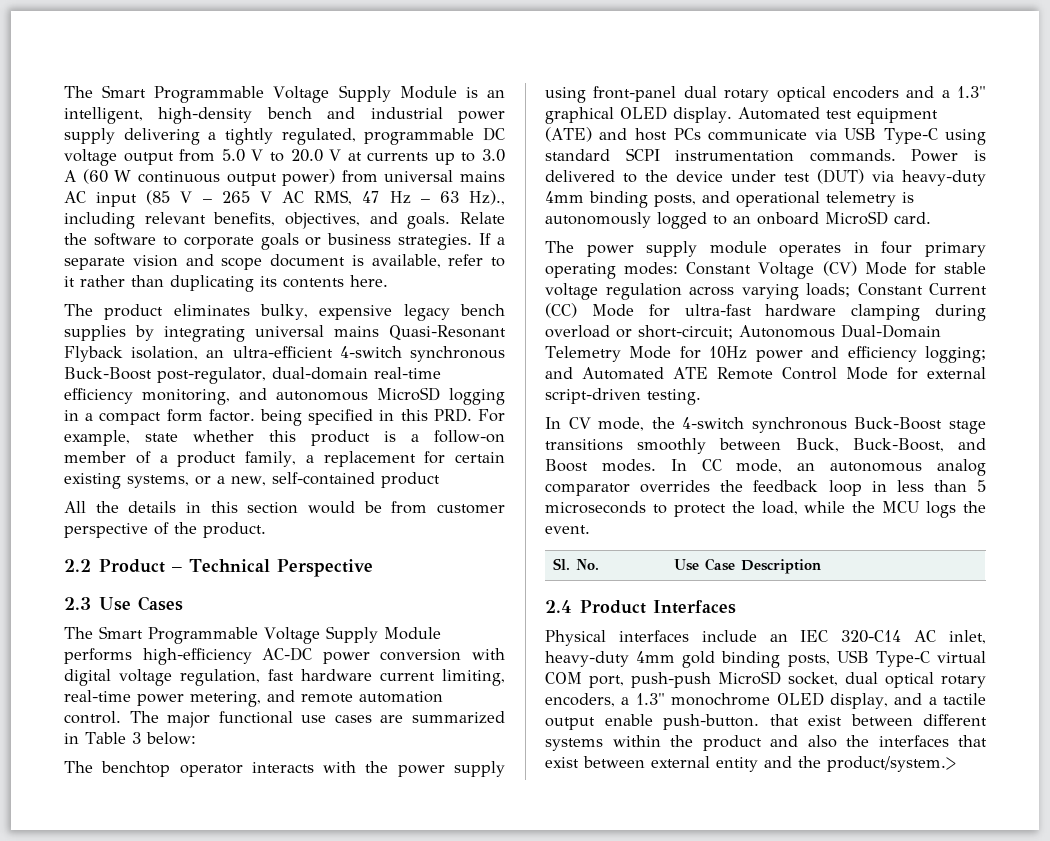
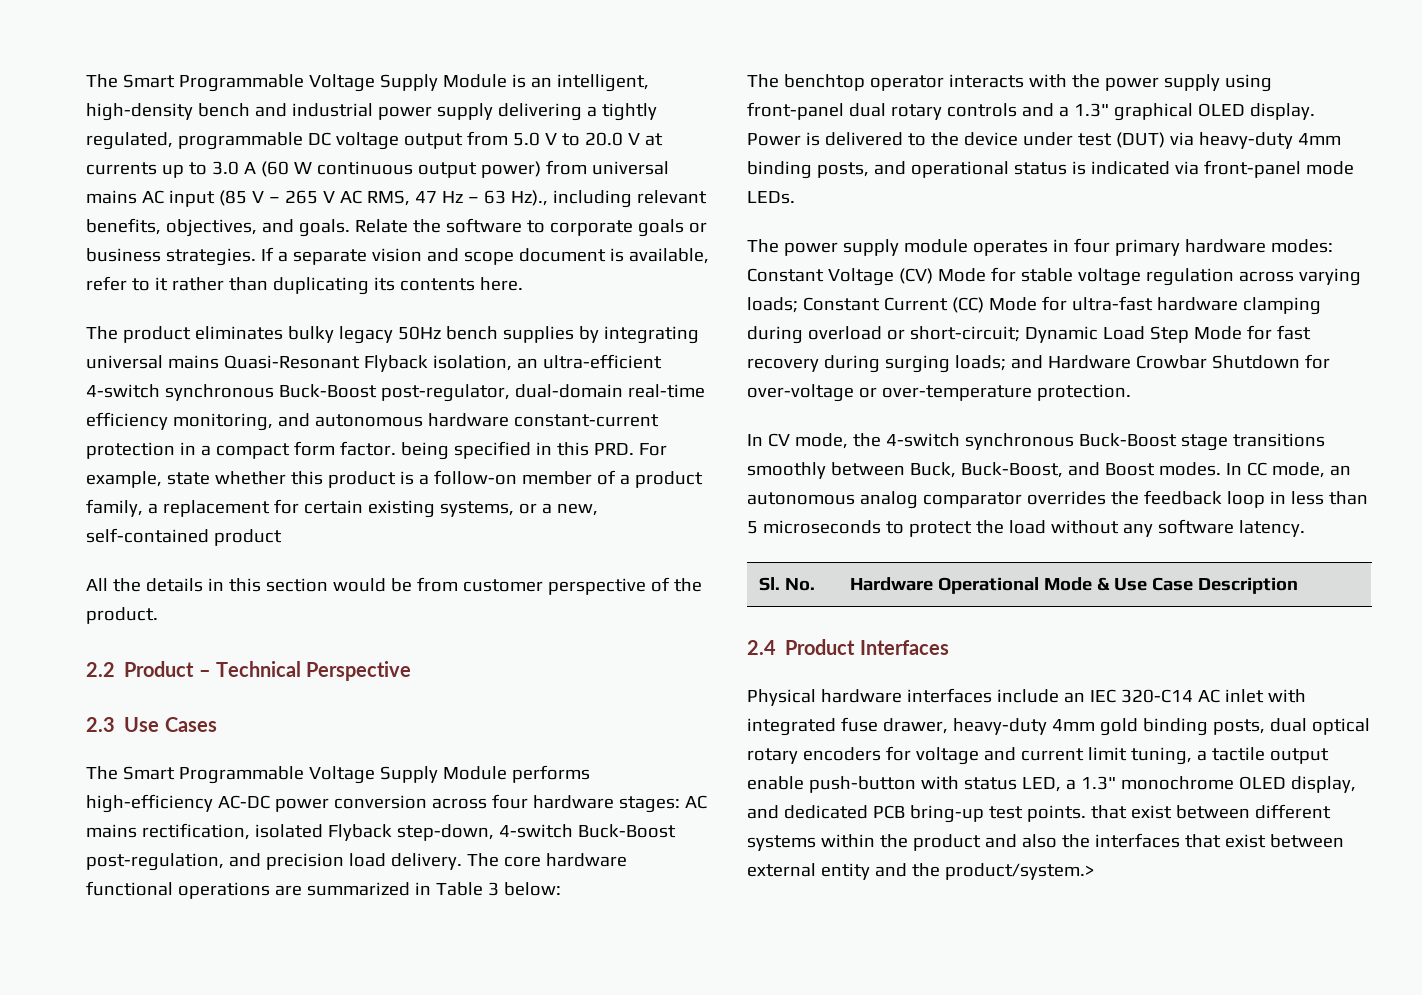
- The product eliminates bulky, expensive legacy bench supplies by integrating universal mains Quasi-Resonant Flyback isolation, an ultra-efficient 4-switch synchronous Buck-Boost post-regulator, dual-domain real-time efficiency monitoring, and autonomous MicroSD logging in a compact form factor. being specified in this PRD. For example, state whether this product is a follow-on member of a product family, a replacement for certain existing systems, or a new, self-contained product
+ The product eliminates bulky legacy 50Hz bench supplies by integrating universal mains Quasi-Resonant Flyback isolation, an ultra-efficient 4-switch synchronous Buck-Boost post-regulator, dual-domain real-time efficiency monitoring, and autonomous hardware constant-current protection in a compact form factor. being specified in this PRD. For example, state whether this product is a follow-on member of a product family, a replacement for certain existing systems, or a new, self-contained product
- The Smart Programmable Voltage Supply Module performs high-efficiency AC-DC power conversion with digital voltage regulation, fast hardware current limiting, real-time power metering, and remote automation control. The major functional use cases are summarized in Table 3 below:
+ The Smart Programmable Voltage Supply Module performs high-efficiency AC-DC power conversion across four hardware stages: AC mains rectification, isolated Flyback step-down, 4-switch Buck-Boost post-regulation, and precision load delivery. The core hardware functional operations are summarized in Table 3 below:
- The benchtop operator interacts with the power supply using front-panel dual rotary optical encoders and a 1.3" graphical OLED display.
+ The benchtop operator interacts with the power supply using front-panel dual rotary controls and a 1.3" graphical OLED display.
- Automated test equipment (ATE) and host PCs communicate via USB Type-C using standard SCPI instrumentation commands.
- Power is delivered to the device under test (DUT) via heavy-duty 4mm binding posts, and operational telemetry is autonomously logged to an onboard MicroSD card.
+ Power is delivered to the device under test (DUT) via heavy-duty 4mm binding posts, and operational status is indicated via front-panel mode LEDs.
- The power supply module operates in four primary operating modes: Constant Voltage (CV) Mode for stable voltage regulation across varying loads; Constant Current (CC) Mode for ultra-fast hardware clamping during overload or short-circuit; Autonomous Dual-Domain Telemetry Mode for 10Hz power and efficiency logging; and Automated ATE Remote Control Mode for external script-driven testing.
+ The power supply module operates in four primary hardware modes: Constant Voltage (CV) Mode for stable voltage regulation across varying loads; Constant Current (CC) Mode for ultra-fast hardware clamping during overload or short-circuit; Dynamic Load Step Mode for fast recovery during surging loads; and Hardware Crowbar Shutdown for over-voltage or over-temperature protection.
- In CC mode, an autonomous analog comparator overrides the feedback loop in less than 5 microseconds to protect the load, while the MCU logs the event.
- Sl. No. | Use Case Description
+ In CC mode, an autonomous analog comparator overrides the feedback loop in less than 5 microseconds to protect the load without any software latency.
+ Sl. No. | Hardware Operational Mode & Use Case Description
- Physical interfaces include an IEC 320-C14 AC inlet, heavy-duty 4mm gold binding posts, USB Type-C virtual COM port, push-push MicroSD socket, dual optical rotary encoders, a 1.3" monochrome OLED display, and a tactile output enable push-button. that exist between different systems within the product and also the interfaces that exist between external entity and the product/system.>
+ Physical hardware interfaces include an IEC 320-C14 AC inlet with integrated fuse drawer, heavy-duty 4mm gold binding posts, dual optical rotary encoders for voltage and current limit tuning, a tactile output enable push-button with status LED, a 1.3" monochrome OLED display, and dedicated PCB bring-up test points. that exist between different systems within the product and also the interfaces that exist between external entity and the product/system.>

